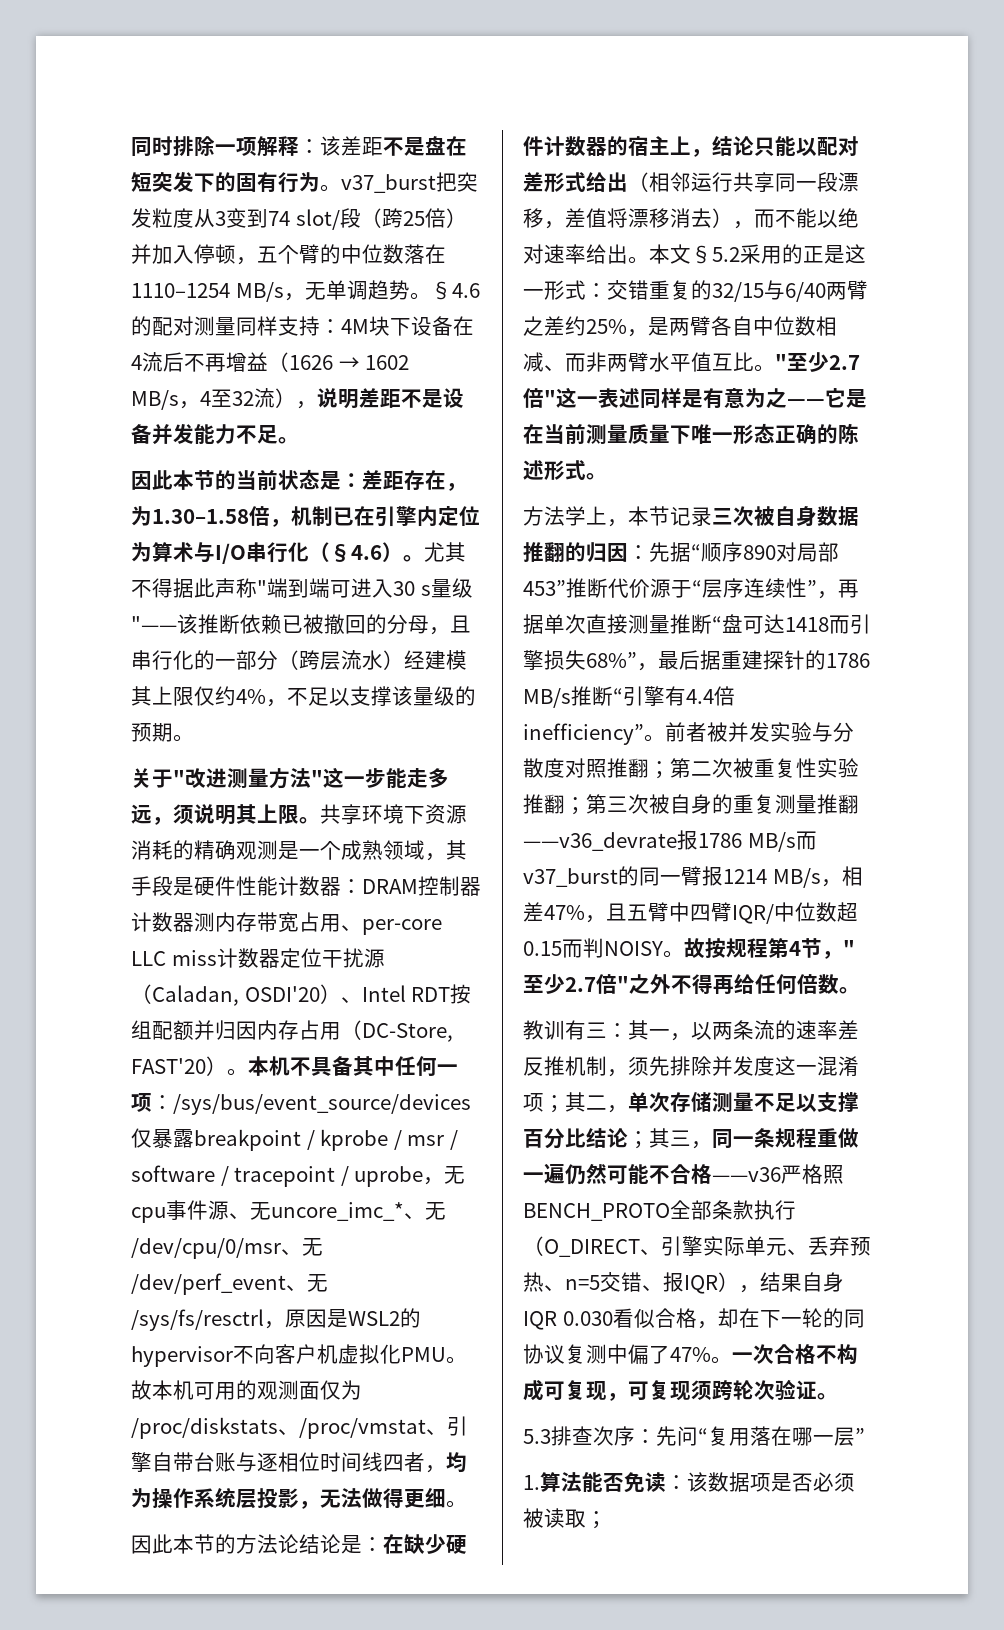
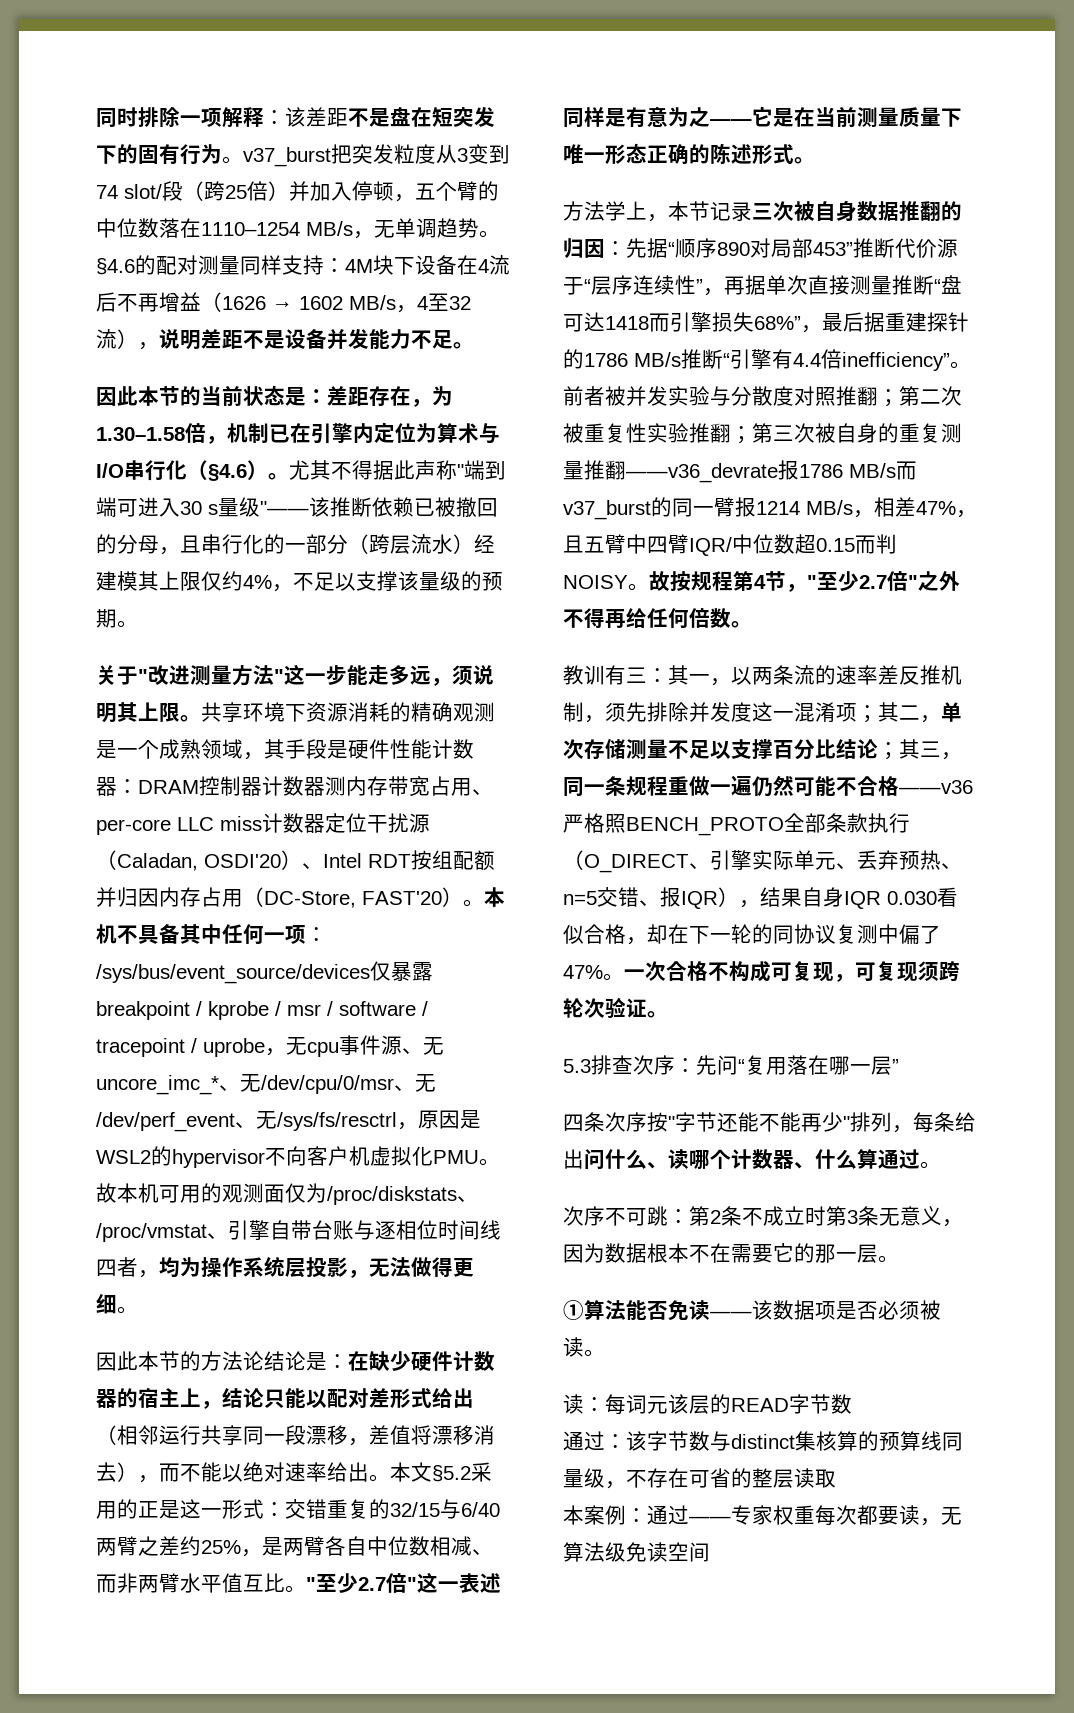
- 1.算法能否免读：该数据项是否必须被读取；
+ 四条次序按"字节还能不能再少"排列，每条给出问什么、读哪个计数器、什么算通过。
+ 次序不可跳：第2条不成立时第3条无意义，因为数据根本不在需要它的那一层。
+ ①算法能否免读——该数据项是否必须被读。
+ 读：每词元该层的READ字节数
+ 通过：该字节数与distinct集核算的预算线同量级，不存在可省的整层读取
+ 本案例：通过——专家权重每次都要读，无算法级免读空间

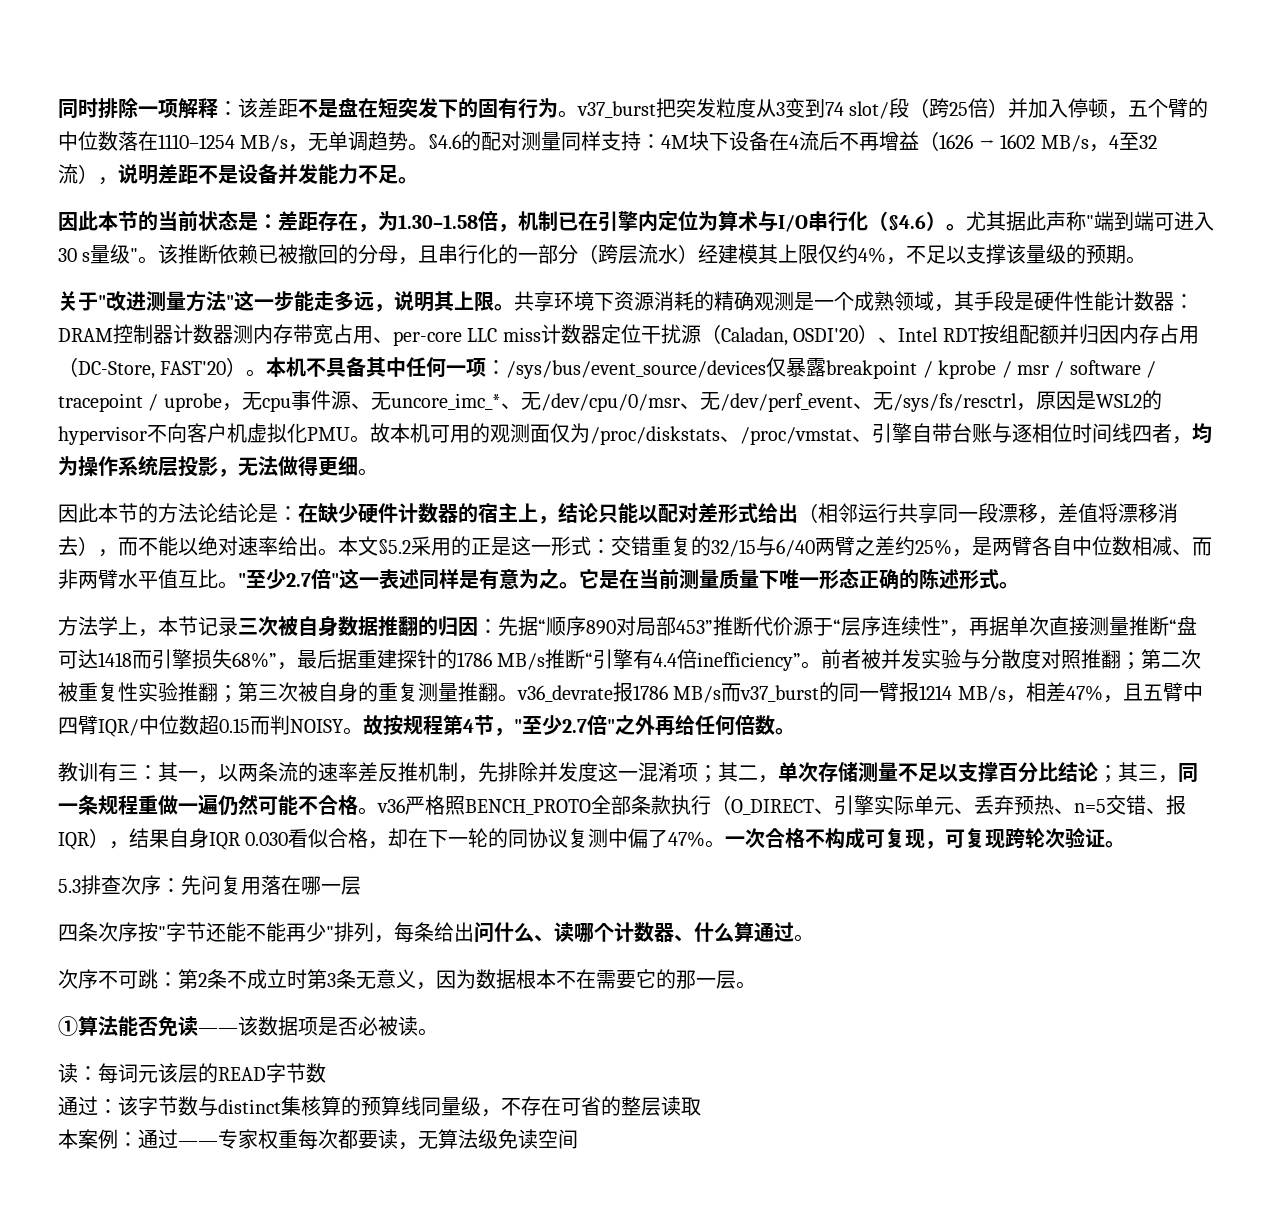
- 尤其不得据此声称"端到端可进入30 s量级"——该推断依赖已被撤回的分母，且串行化的一部分（跨层流水）经建模其上限仅约4%，不足以支撑该量级的预期。
+ 尤其据此声称"端到端可进入30 s量级"。该推断依赖已被撤回的分母，且串行化的一部分（跨层流水）经建模其上限仅约4%，不足以支撑该量级的预期。
- 关于"改进测量方法"这一步能走多远，须说明其上限。
+ 关于"改进测量方法"这一步能走多远，说明其上限。
- "至少2.7倍"这一表述同样是有意为之——它是在当前测量质量下唯一形态正确的陈述形式。
+ "至少2.7倍"这一表述同样是有意为之。它是在当前测量质量下唯一形态正确的陈述形式。
- 前者被并发实验与分散度对照推翻；第二次被重复性实验推翻；第三次被自身的重复测量推翻——v36_devrate报1786 MB/s而v37_burst的同一臂报1214 MB/s，相差47%，且五臂中四臂IQR/中位数超0.15而判NOISY。
+ 前者被并发实验与分散度对照推翻；第二次被重复性实验推翻；第三次被自身的重复测量推翻。v36_devrate报1786 MB/s而v37_burst的同一臂报1214 MB/s，相差47%，且五臂中四臂IQR/中位数超0.15而判NOISY。
- 故按规程第4节，"至少2.7倍"之外不得再给任何倍数。
+ 故按规程第4节，"至少2.7倍"之外再给任何倍数。
- 其一，以两条流的速率差反推机制，须先排除并发度这一混淆项；
+ 其一，以两条流的速率差反推机制，先排除并发度这一混淆项；
- 其三，同一条规程重做一遍仍然可能不合格——v36严格照BENCH_PROTO全部条款执行（O_DIRECT、引擎实际单元、丢弃预热、n=5交错、报IQR），结果自身IQR 0.030看似合格，却在下一轮的同协议复测中偏了47%。
+ 其三，同一条规程重做一遍仍然可能不合格。v36严格照BENCH_PROTO全部条款执行（O_DIRECT、引擎实际单元、丢弃预热、n=5交错、报IQR），结果自身IQR 0.030看似合格，却在下一轮的同协议复测中偏了47%。
- 一次合格不构成可复现，可复现须跨轮次验证。
+ 一次合格不构成可复现，可复现跨轮次验证。
- 5.3排查次序：先问“复用落在哪一层”
+ 5.3排查次序：先问复用落在哪一层
- ①算法能否免读——该数据项是否必须被读。
+ ①算法能否免读——该数据项是否必被读。

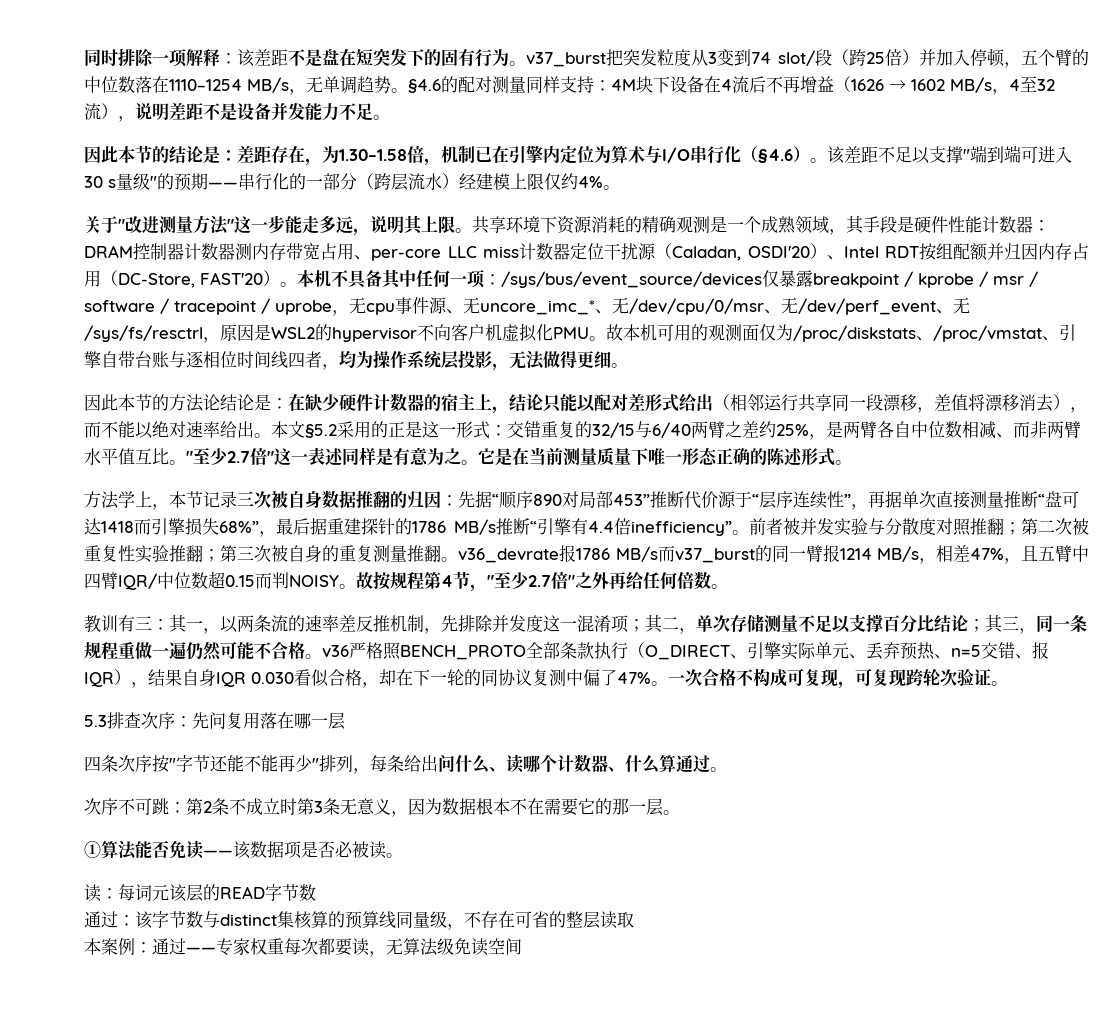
- 因此本节的当前状态是：差距存在，为1.30–1.58倍，机制已在引擎内定位为算术与I/O串行化（§4.6）。
+ 因此本节的结论是：差距存在，为1.30–1.58倍，机制已在引擎内定位为算术与I/O串行化（§4.6）。
- 尤其据此声称"端到端可进入30 s量级"。该推断依赖已被撤回的分母，且串行化的一部分（跨层流水）经建模其上限仅约4%，不足以支撑该量级的预期。
+ 该差距不足以支撑"端到端可进入30 s量级"的预期——串行化的一部分（跨层流水）经建模上限仅约4%。

